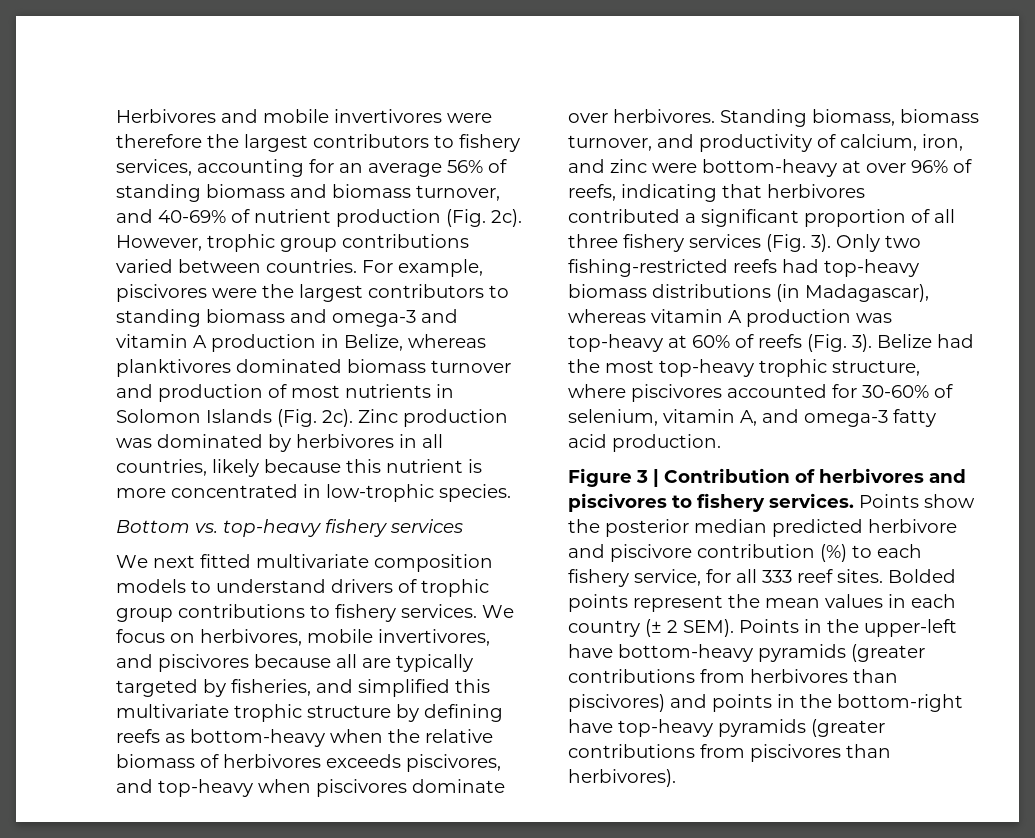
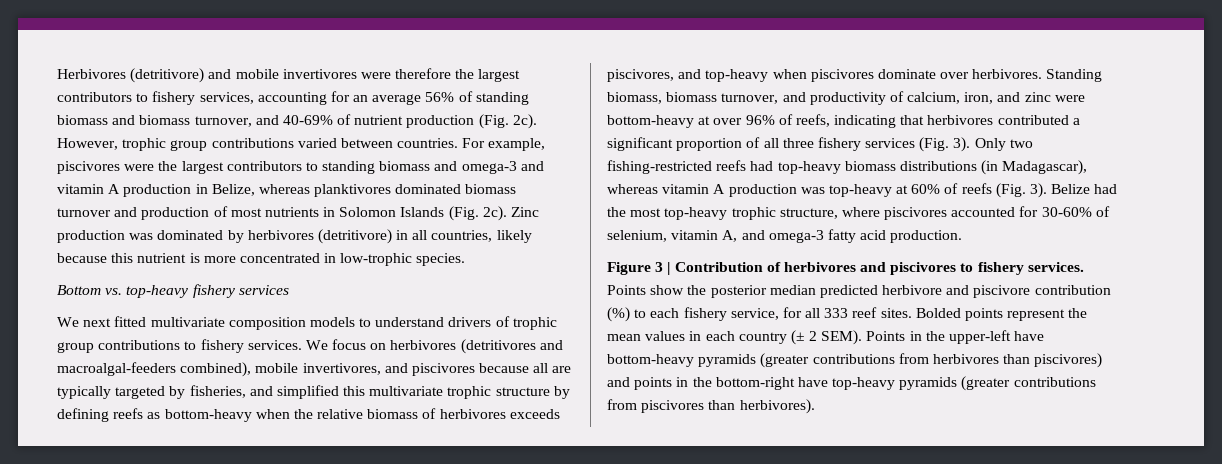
- Herbivores and mobile invertivores were therefore the largest contributors to fishery services, accounting for an average 56% of standing biomass and biomass turnover, and 40-69% of nutrient production (Fig. 2c).
+ Herbivores (detritivore) and mobile invertivores were therefore the largest contributors to fishery services, accounting for an average 56% of standing biomass and biomass turnover, and 40-69% of nutrient production (Fig. 2c).
- Zinc production was dominated by herbivores in all countries, likely because this nutrient is more concentrated in low-trophic species.
+ Zinc production was dominated by herbivores (detritivore) in all countries, likely because this nutrient is more concentrated in low-trophic species.
- We focus on herbivores, mobile invertivores, and piscivores because all are typically targeted by fisheries, and simplified this multivariate trophic structure by defining reefs as bottom-heavy when the relative biomass of herbivores exceeds piscivores, and top-heavy when piscivores dominate over herbivores.
+ We focus on herbivores (detritivores and macroalgal-feeders combined), mobile invertivores, and piscivores because all are typically targeted by fisheries, and simplified this multivariate trophic structure by defining reefs as bottom-heavy when the relative biomass of herbivores exceeds piscivores, and top-heavy when piscivores dominate over herbivores.

